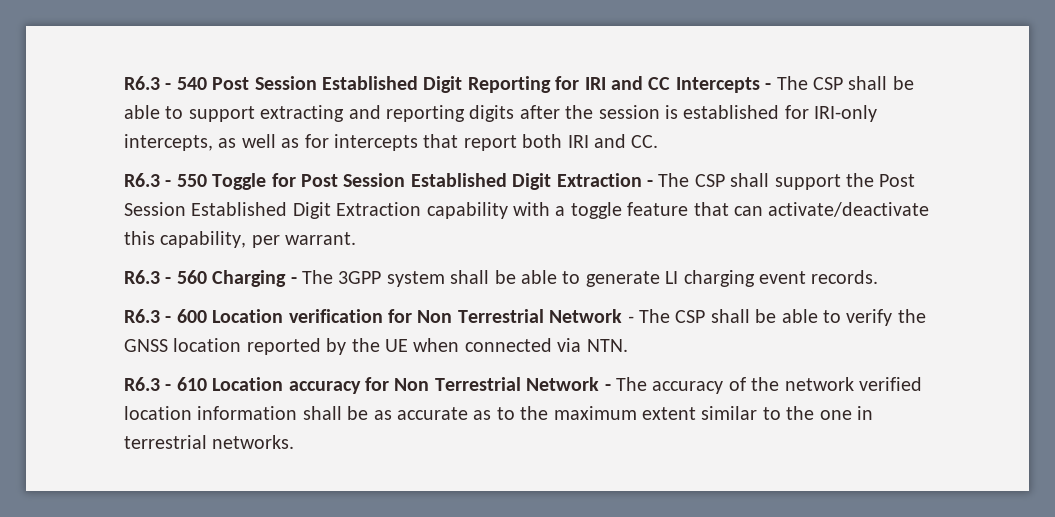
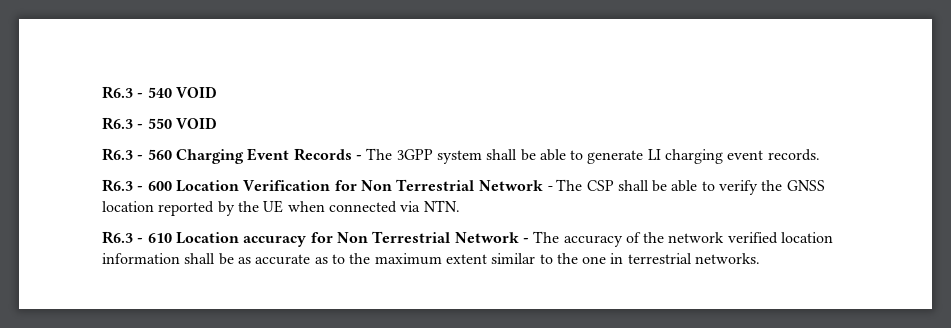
- R6.3 - 540 Post Session Established Digit Reporting for IRI and CC Intercepts - The CSP shall be able to support extracting and reporting digits after the session is established for IRI-only intercepts, as well as for intercepts that report both IRI and CC.
- R6.3 - 550 Toggle for Post Session Established Digit Extraction - The CSP shall support the Post Session Established Digit Extraction capability with a toggle feature that can activate/deactivate this capability, per warrant.
+ R6.3 - 540 VOID
+ R6.3 - 550 VOID
- R6.3 - 560 Charging - The 3GPP system shall be able to generate LI charging event records.
+ R6.3 - 560 Charging Event Records - The 3GPP system shall be able to generate LI charging event records.
- R6.3 - 600 Location verification for Non Terrestrial Network - The CSP shall be able to verify the GNSS location reported by the UE when connected via NTN.
+ R6.3 - 600 Location Verification for Non Terrestrial Network - The CSP shall be able to verify the GNSS location reported by the UE when connected via NTN.

